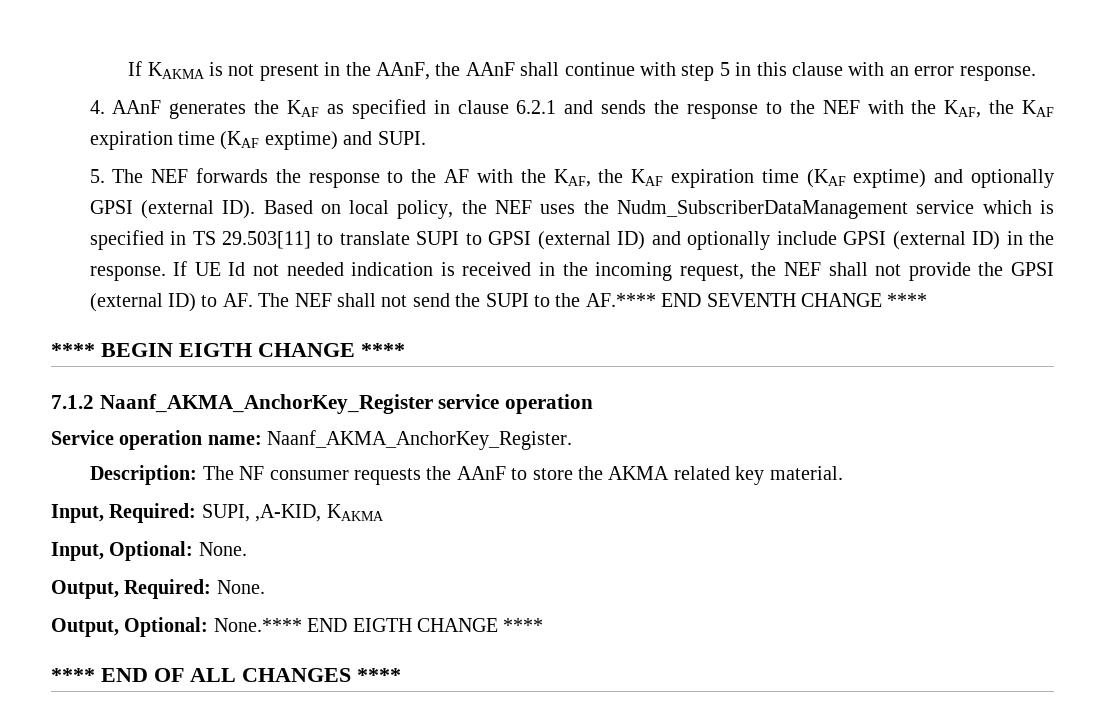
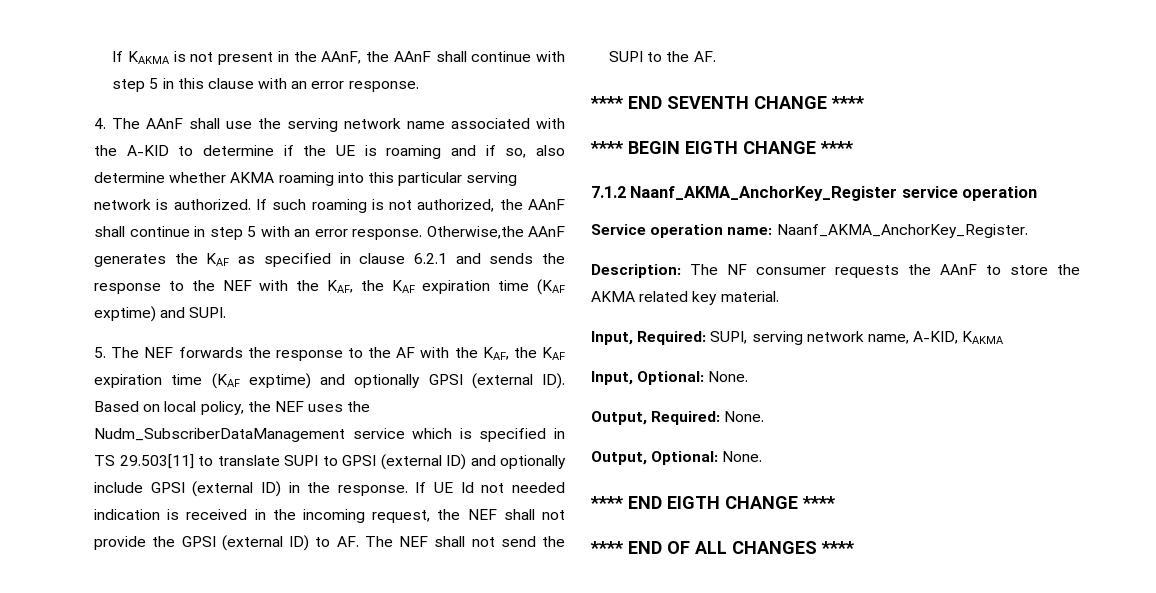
- 4. AAnF generates the KAF as specified in clause 6.2.1 and sends the response to the NEF with the KAF, the KAF expiration time (KAF exptime) and SUPI.
+ 4. The AAnF shall use the serving network name associated with the A-KID to determine if the UE is roaming and if so, also determine whether AKMA roaming into this particular serving network is authorized. If such roaming is not authorized, the AAnF shall continue in step 5 with an error response. Otherwise,the AAnF generates the KAF as specified in clause 6.2.1 and sends the response to the NEF with the KAF, the KAF expiration time (KAF exptime) and SUPI.
- If UE Id not needed indication is received in the incoming request, the NEF shall not provide the GPSI (external ID) to AF. The NEF shall not send the SUPI to the AF.**** END SEVENTH CHANGE ****
+ If UE Id not needed indication is received in the incoming request, the NEF shall not provide the GPSI (external ID) to AF. The NEF shall not send the SUPI to the AF.
+ **** END SEVENTH CHANGE ****
- Input, Required: SUPI, ,A-KID, KAKMA
+ Input, Required: SUPI, serving network name, A-KID, KAKMA
- Output, Optional: None.**** END EIGTH CHANGE ****
+ Output, Optional: None.
+ **** END EIGTH CHANGE ****

